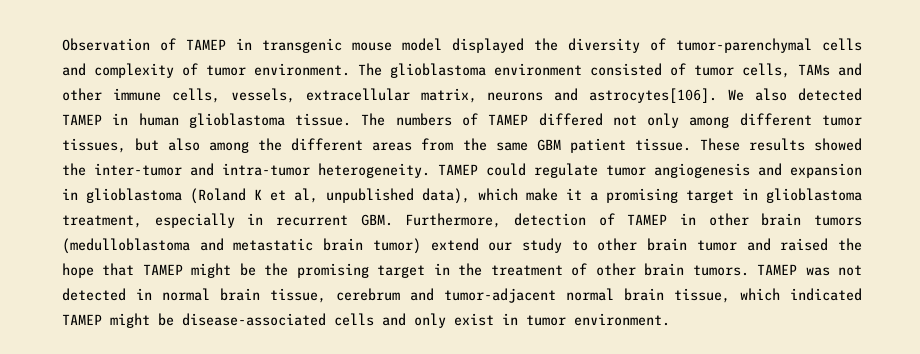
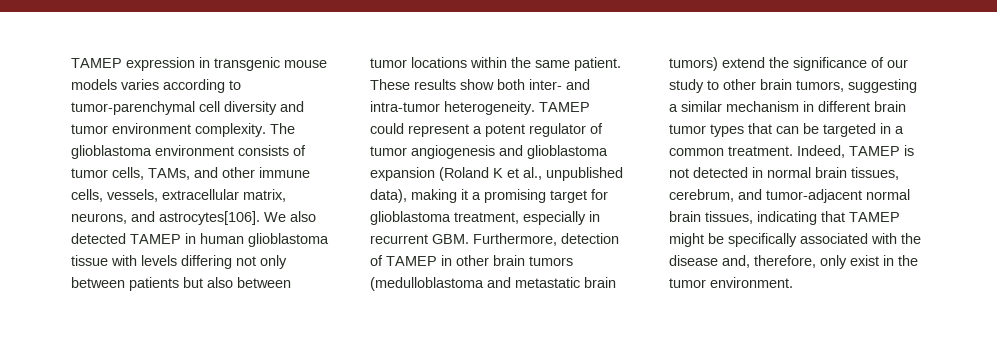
- Observation of TAMEP in transgenic mouse model displayed the diversity of tumor-parenchymal cells and complexity of tumor environment.
+ TAMEP expression in transgenic mouse models varies according to tumor-parenchymal cell diversity and tumor environment complexity.
- The glioblastoma environment consisted of tumor cells, TAMs and other immune cells, vessels, extracellular matrix, neurons and astrocytes[106].
+ The glioblastoma environment consists of tumor cells, TAMs, and other immune cells, vessels, extracellular matrix, neurons, and astrocytes[106].
- We also detected TAMEP in human glioblastoma tissue. The numbers of TAMEP differed not only among different tumor tissues, but also among the different areas from the same GBM patient tissue. These results showed the inter-tumor and intra-tumor heterogeneity.
+ We also detected TAMEP in human glioblastoma tissue with levels differing not only between patients but also between tumor locations within the same patient. These results show both inter- and intra-tumor heterogeneity.
- TAMEP could regulate tumor angiogenesis and expansion in glioblastoma (Roland K et al, unpublished data), which make it a promising target in glioblastoma treatment, especially in recurrent GBM. Furthermore, detection of TAMEP in other brain tumors (medulloblastoma and metastatic brain tumor) extend our study to other brain tumor and raised the hope that TAMEP might be the promising target in the treatment of other brain tumors. TAMEP was not detected in normal brain tissue, cerebrum and tumor-adjacent normal brain tissue, which indicated TAMEP might be disease-associated cells and only exist in tumor environment.
+ TAMEP could represent a potent regulator of tumor angiogenesis and glioblastoma expansion (Roland K et al., unpublished data), making it a promising target for glioblastoma treatment, especially in recurrent GBM. Furthermore, detection of TAMEP in other brain tumors (medulloblastoma and metastatic brain tumors) extend the significance of our study to other brain tumors, suggesting a similar mechanism in different brain tumor types that can be targeted in a common treatment. Indeed, TAMEP is not detected in normal brain tissues, cerebrum, and tumor-adjacent normal brain tissues, indicating that TAMEP might be specifically associated with the disease and, therefore, only exist in the tumor environment.

